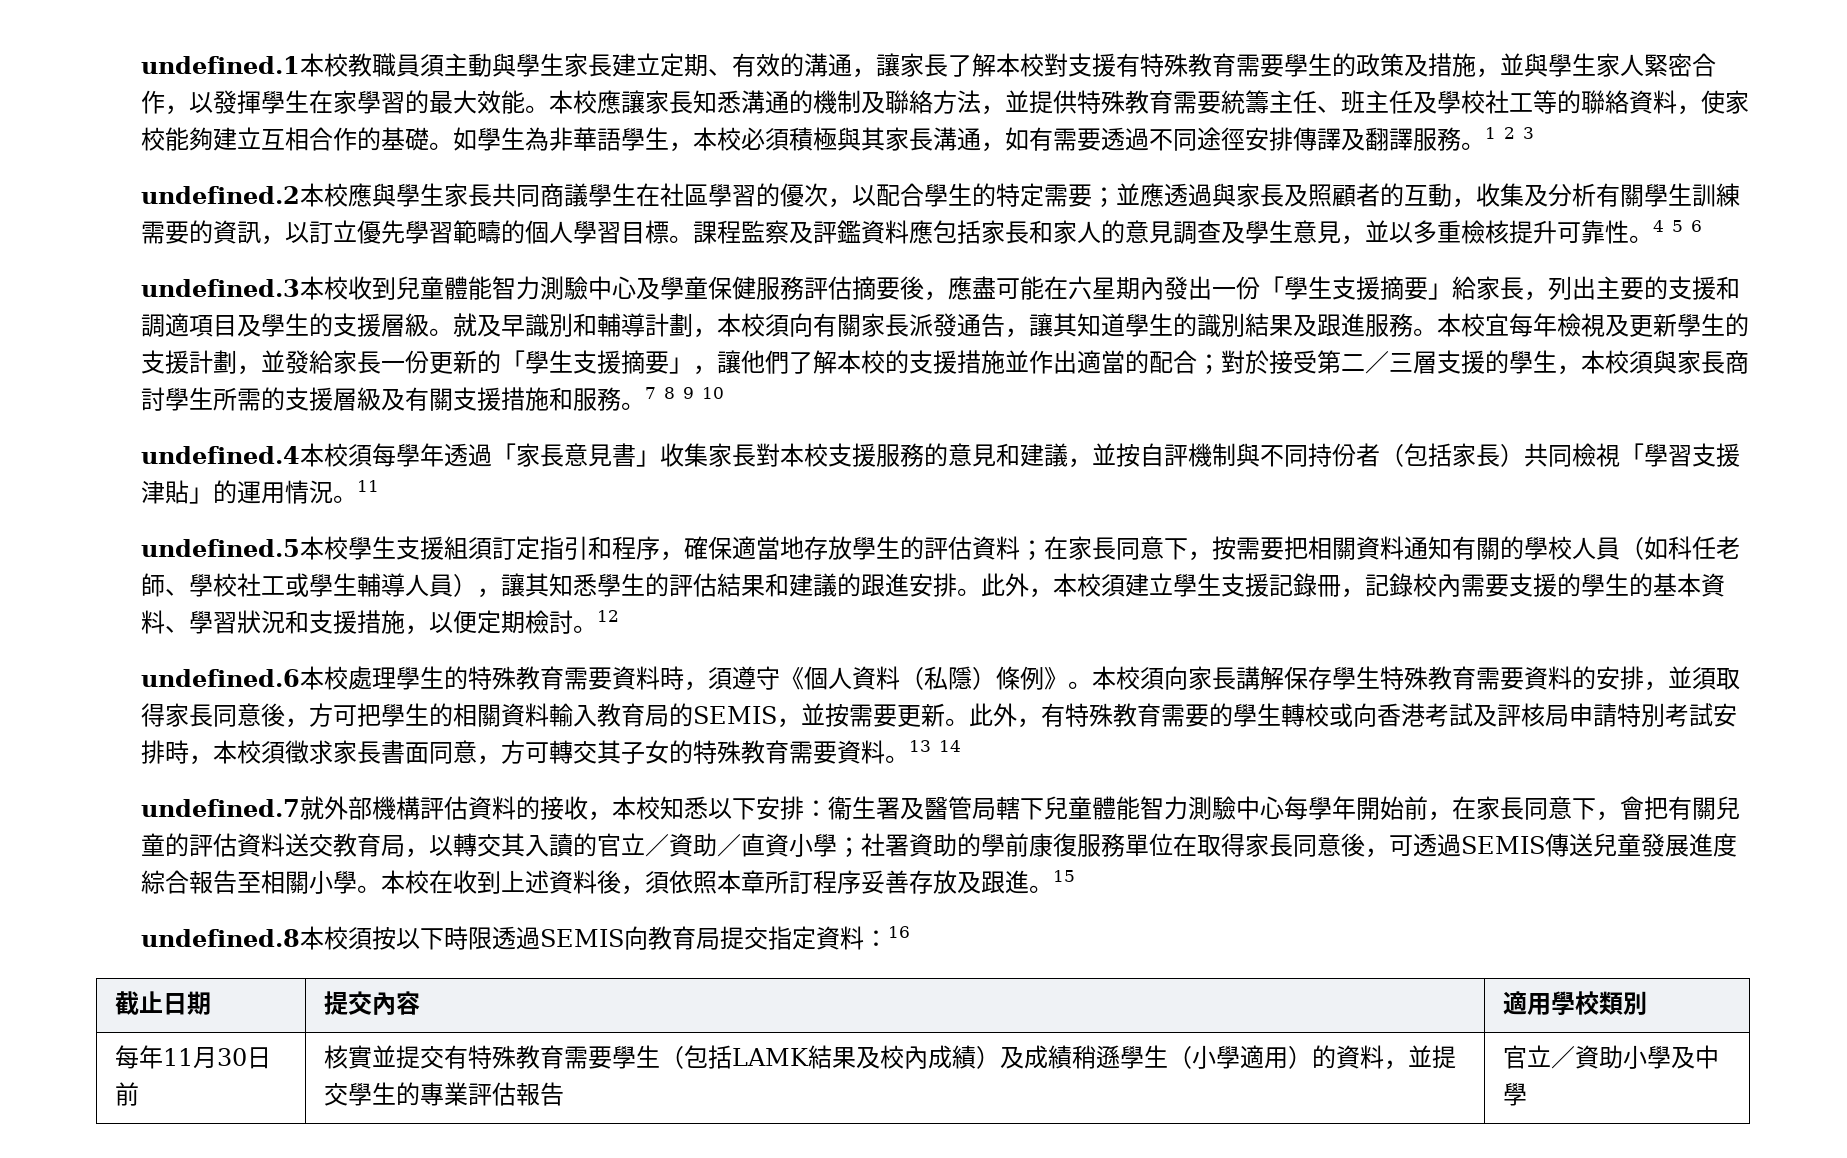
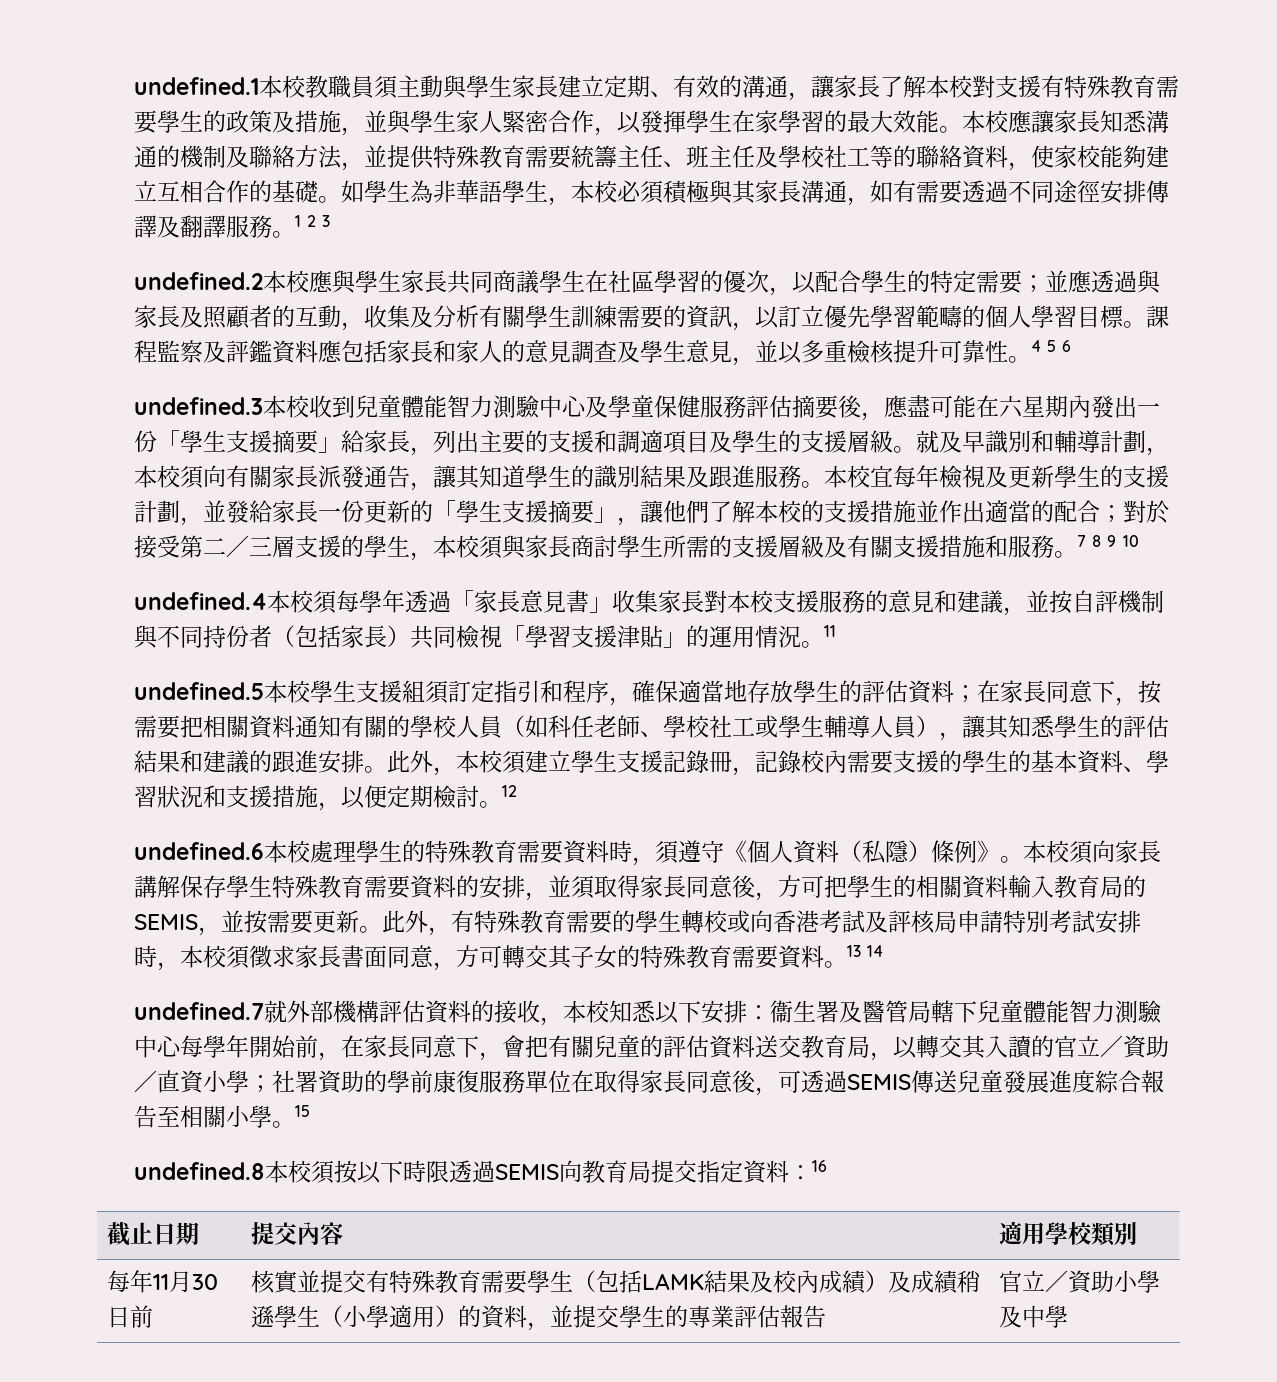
- 本校在收到上述資料後，須依照本章所訂程序妥善存放及跟進。

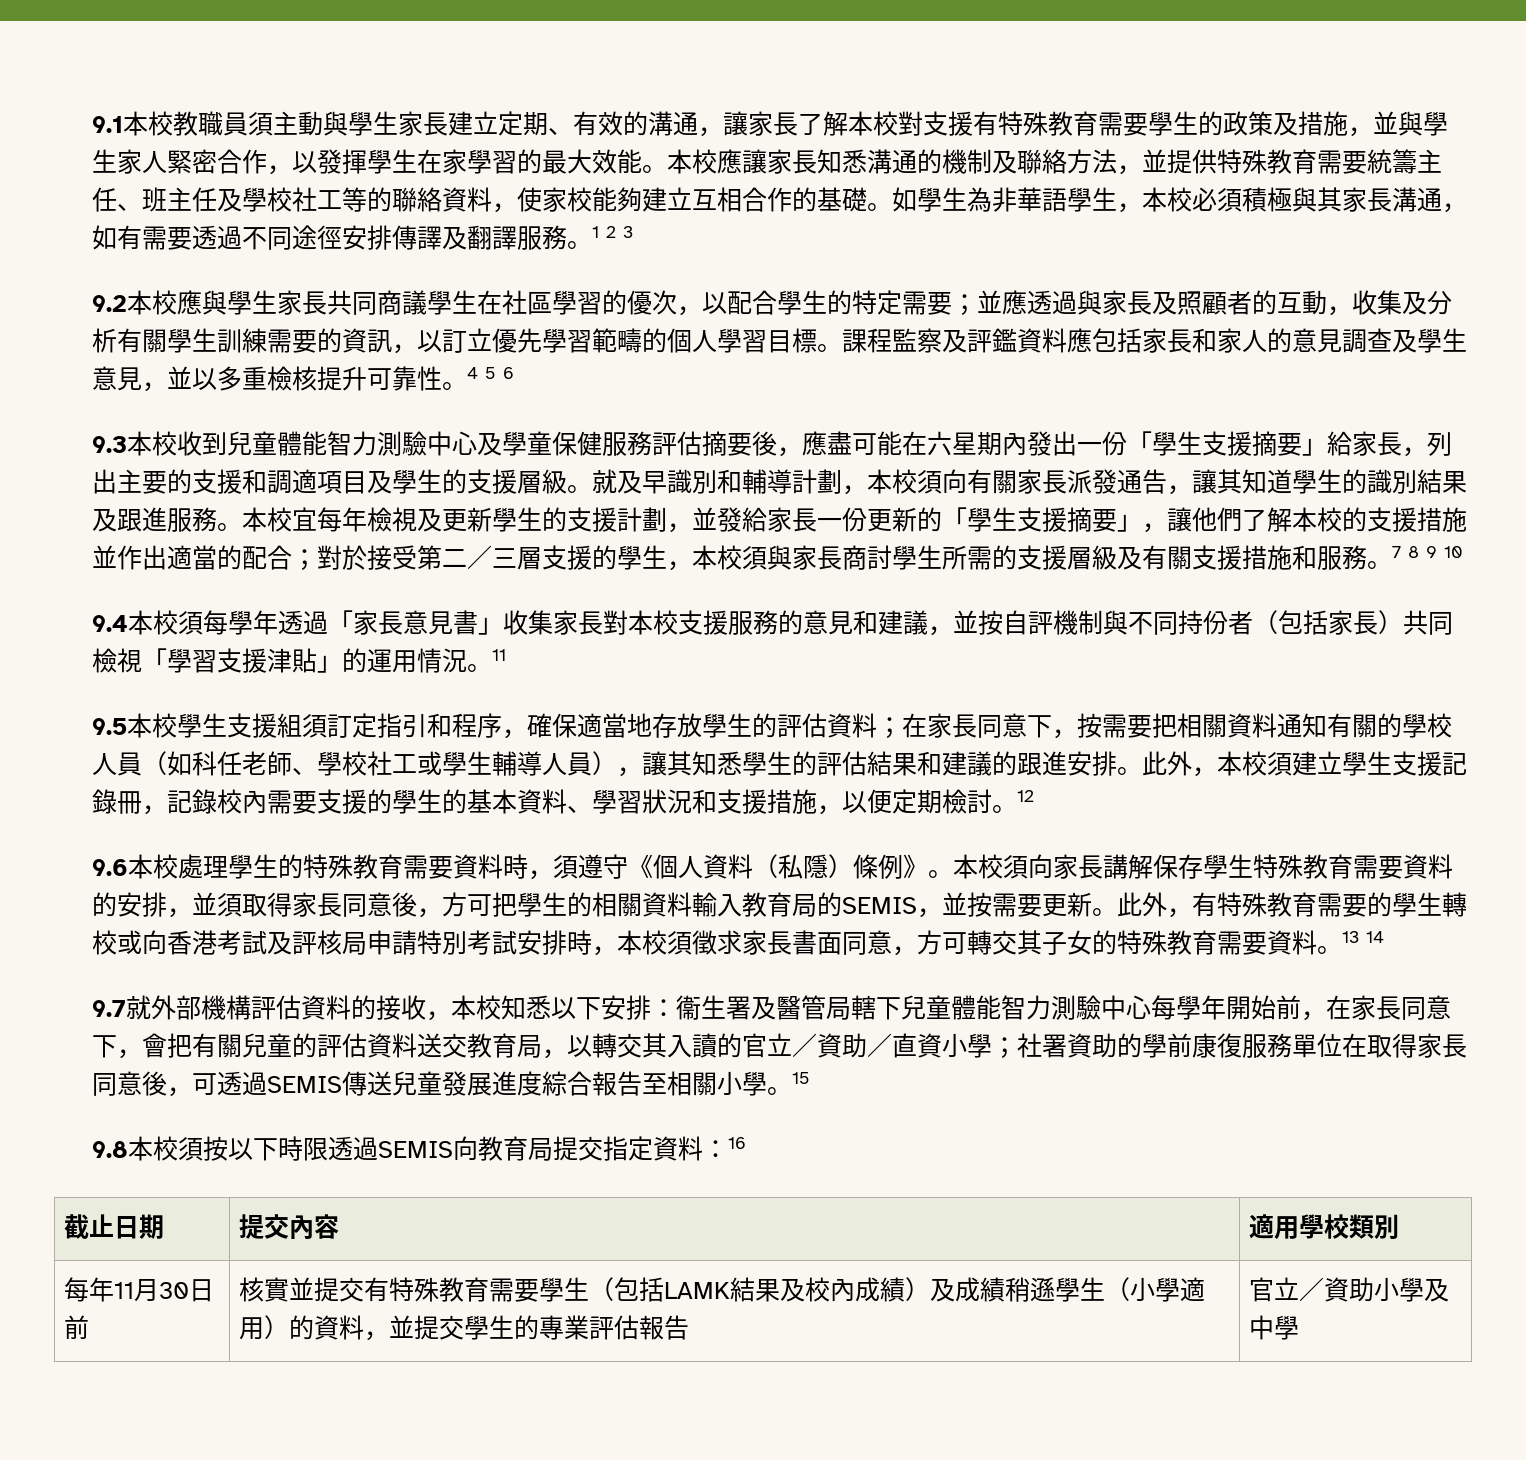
- undefined.1本校教職員須主動與學生家長建立定期、有效的溝通，讓家長了解本校對支援有特殊教育需要學生的政策及措施，並與學生家人緊密合作，以發揮學生在家學習的最大效能。
+ 9.1本校教職員須主動與學生家長建立定期、有效的溝通，讓家長了解本校對支援有特殊教育需要學生的政策及措施，並與學生家人緊密合作，以發揮學生在家學習的最大效能。
- undefined.2本校應與學生家長共同商議學生在社區學習的優次，以配合學生的特定需要；並應透過與家長及照顧者的互動，收集及分析有關學生訓練需要的資訊，以訂立優先學習範疇的個人學習目標。
+ 9.2本校應與學生家長共同商議學生在社區學習的優次，以配合學生的特定需要；並應透過與家長及照顧者的互動，收集及分析有關學生訓練需要的資訊，以訂立優先學習範疇的個人學習目標。
- undefined.3本校收到兒童體能智力測驗中心及學童保健服務評估摘要後，應盡可能在六星期內發出一份「學生支援摘要」給家長，列出主要的支援和調適項目及學生的支援層級。
+ 9.3本校收到兒童體能智力測驗中心及學童保健服務評估摘要後，應盡可能在六星期內發出一份「學生支援摘要」給家長，列出主要的支援和調適項目及學生的支援層級。
- undefined.4本校須每學年透過「家長意見書」收集家長對本校支援服務的意見和建議，並按自評機制與不同持份者（包括家長）共同檢視「學習支援津貼」的運用情況。
+ 9.4本校須每學年透過「家長意見書」收集家長對本校支援服務的意見和建議，並按自評機制與不同持份者（包括家長）共同檢視「學習支援津貼」的運用情況。
- undefined.5本校學生支援組須訂定指引和程序，確保適當地存放學生的評估資料；在家長同意下，按需要把相關資料通知有關的學校人員（如科任老師、學校社工或學生輔導人員），讓其知悉學生的評估結果和建議的跟進安排。
+ 9.5本校學生支援組須訂定指引和程序，確保適當地存放學生的評估資料；在家長同意下，按需要把相關資料通知有關的學校人員（如科任老師、學校社工或學生輔導人員），讓其知悉學生的評估結果和建議的跟進安排。
- undefined.6本校處理學生的特殊教育需要資料時，須遵守《個人資料（私隱）條例》。
+ 9.6本校處理學生的特殊教育需要資料時，須遵守《個人資料（私隱）條例》。
- undefined.7就外部機構評估資料的接收，本校知悉以下安排：
+ 9.7就外部機構評估資料的接收，本校知悉以下安排：
- undefined.8本校須按以下時限透過SEMIS向教育局提交指定資料：16
+ 9.8本校須按以下時限透過SEMIS向教育局提交指定資料：16

